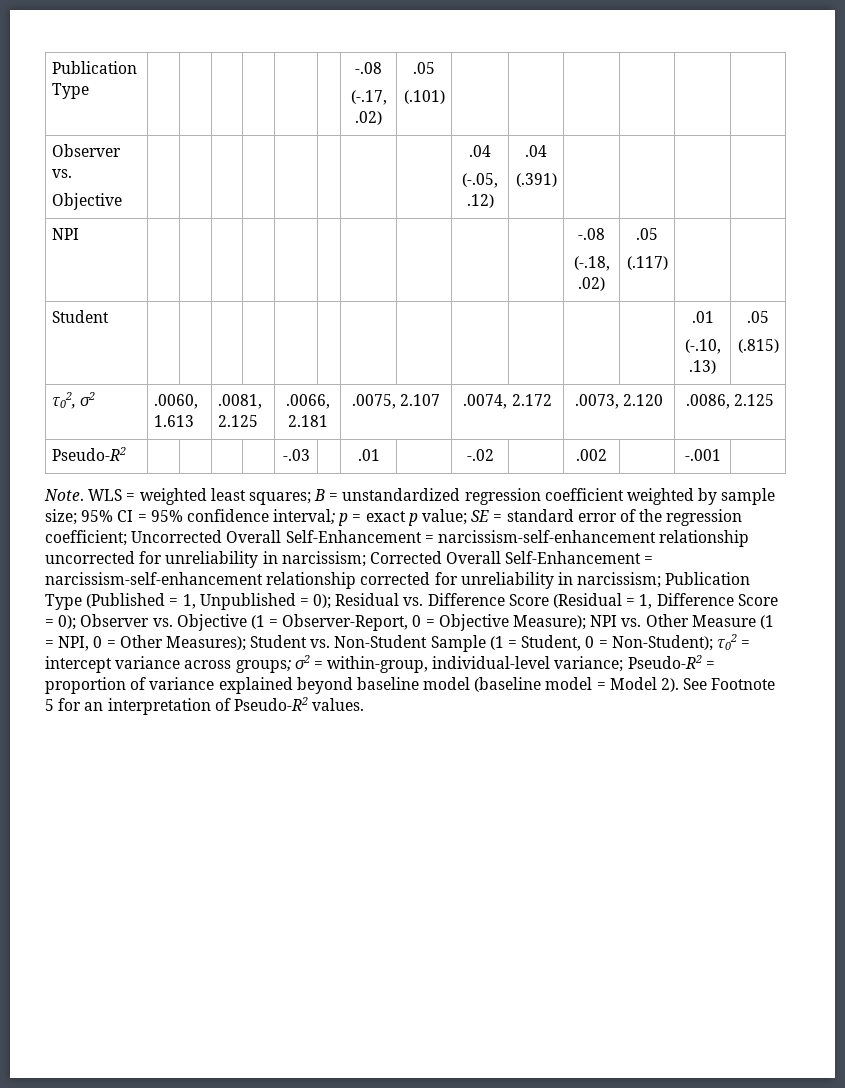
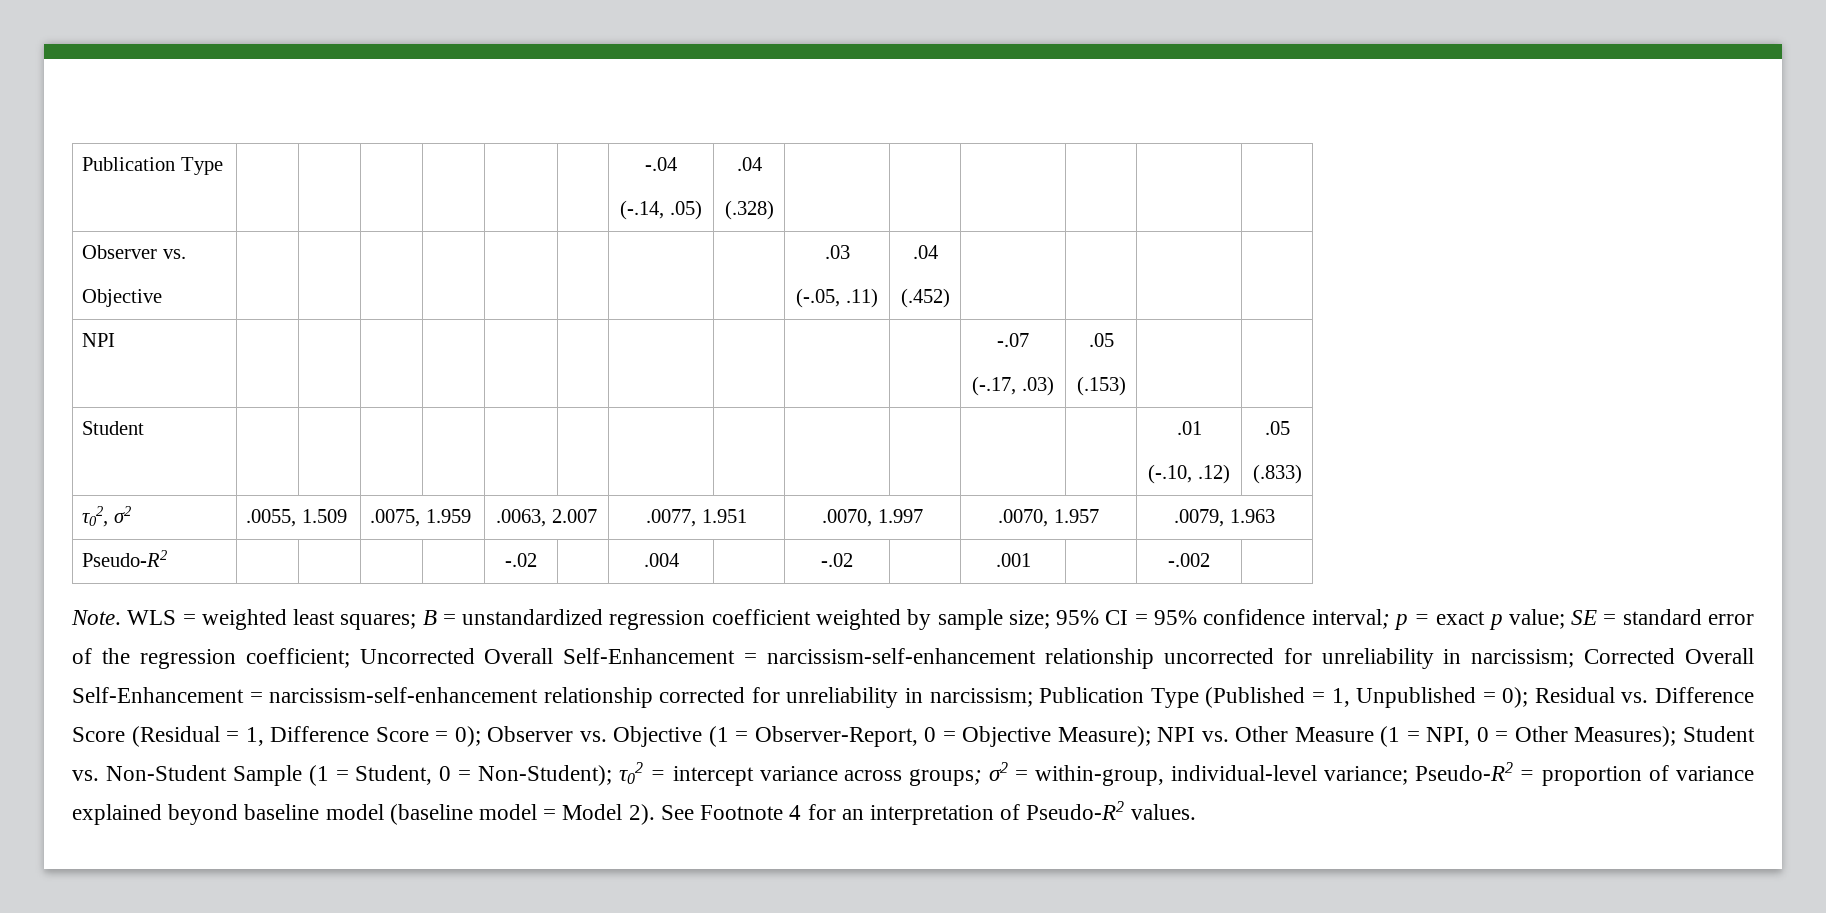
- Publication Type | | | | | | | -.08
- (-.17, .02) | .05
- (.101) | | | | | |
+ Publication Type | | | | | | | -.04
+ (-.14, .05) | .04
+ (.328) | | | | | |
  Observer vs.
- Objective | | | | | | | | | .04
- (-.05, .12) | .04
- (.391) | | | |
+ Objective | | | | | | | | | .03
+ (-.05, .11) | .04
+ (.452) | | | |
- NPI | | | | | | | | | | | -.08
- (-.18, .02) | .05
- (.117) | |
+ NPI | | | | | | | | | | | -.07
+ (-.17, .03) | .05
+ (.153) | |
  Student | | | | | | | | | | | | | .01
- (-.10, .13) | .05
- (.815)
+ (-.10, .12) | .05
+ (.833)
- τ02, σ2 | .0060, 1.613 | .0081, 2.125 | .0066, 2.181 | .0075, 2.107 | .0074, 2.172 | .0073, 2.120 | .0086, 2.125
+ τ02, σ2 | .0055, 1.509 | .0075, 1.959 | .0063, 2.007 | .0077, 1.951 | .0070, 1.997 | .0070, 1.957 | .0079, 1.963
- Pseudo-R2 | | | | | -.03 | | .01 | | -.02 | | .002 | | -.001 |
+ Pseudo-R2 | | | | | -.02 | | .004 | | -.02 | | .001 | | -.002 |
- See Footnote 5 for an interpretation of Pseudo-R2 values.
+ See Footnote 4 for an interpretation of Pseudo-R2 values.

